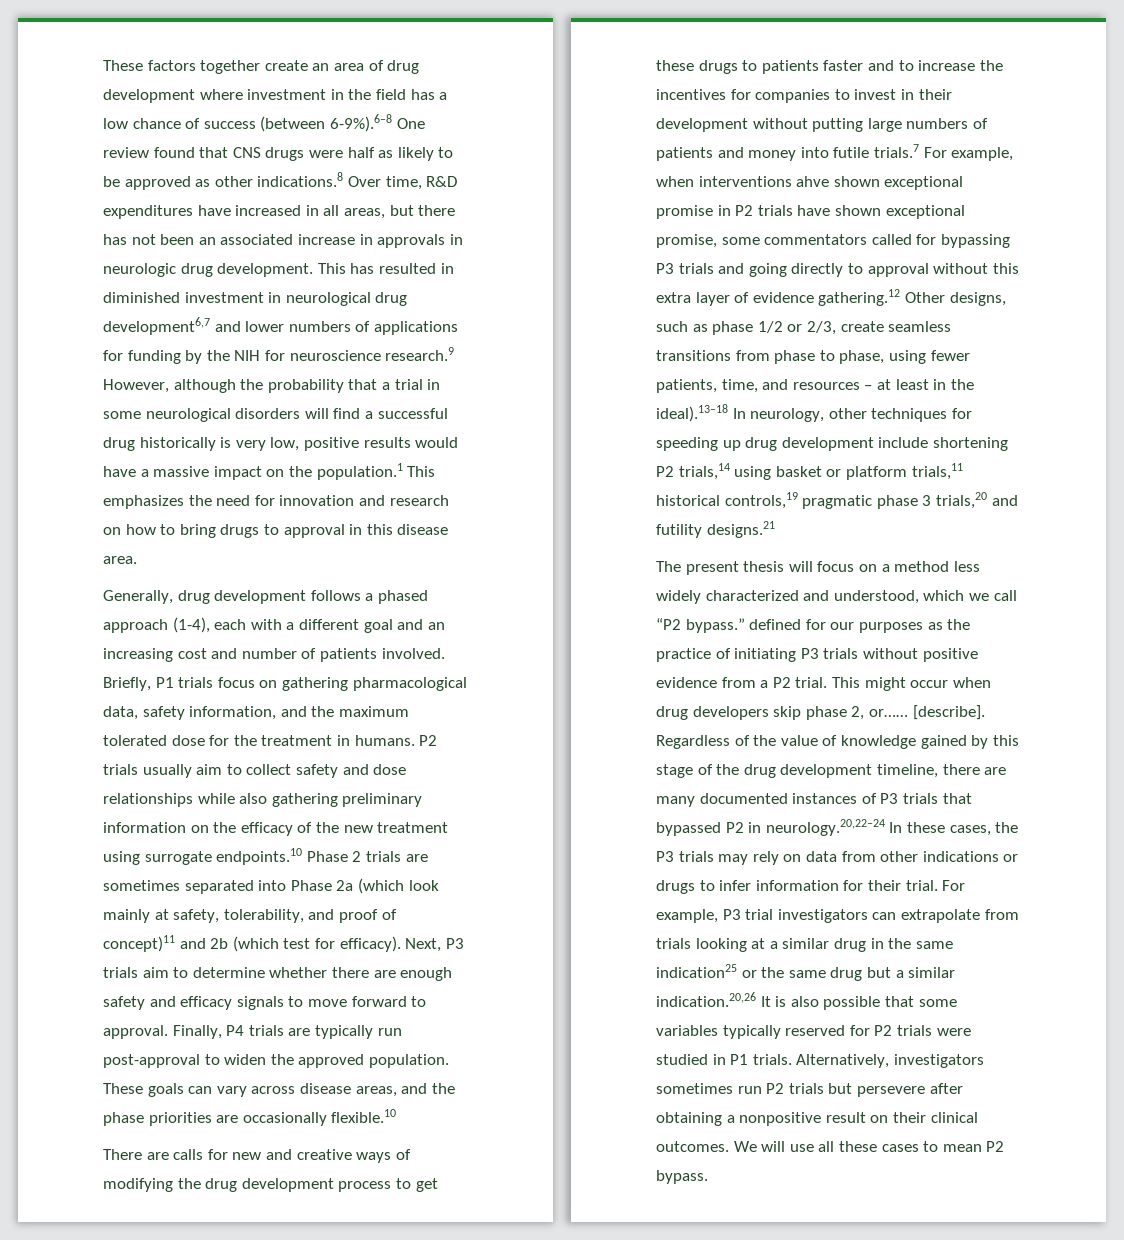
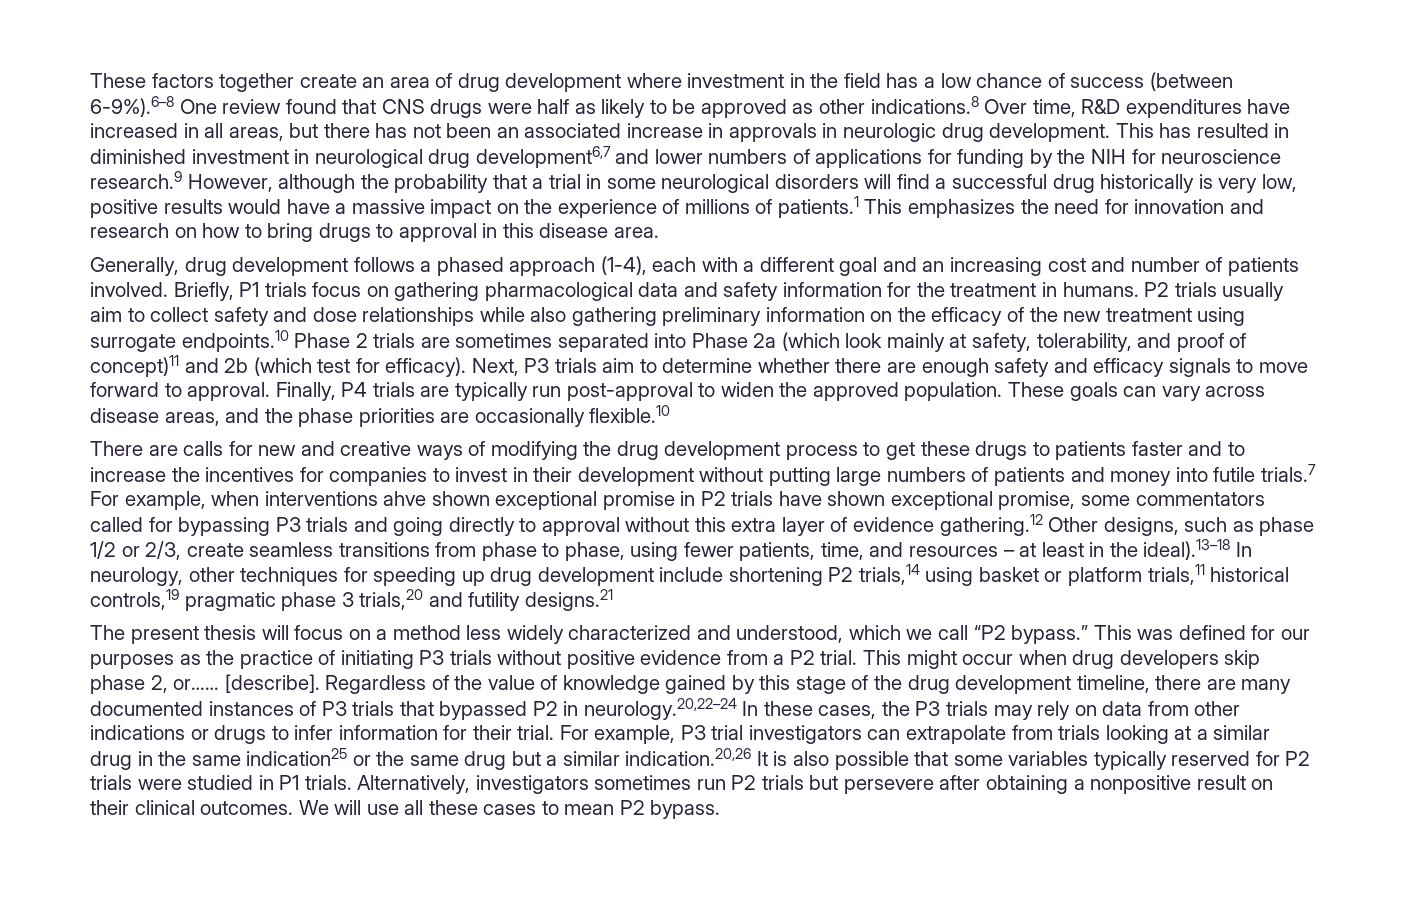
- This has resulted in diminished investment in neurological drug development6,7 and lower numbers of applications for funding by the NIH for neuroscience research.9 However, although the probability that a trial in some neurological disorders will find a successful drug historically is very low, positive results would have a massive impact on the population.1 This emphasizes the need for innovation and research on how to bring drugs to approval in this disease area.
+ This has resulted in diminished investment in neurological drug development6,7 and lower numbers of applications for funding by the NIH for neuroscience research.9 However, although the probability that a trial in some neurological disorders will find a successful drug historically is very low, positive results would have a massive impact on the experience of millions of patients.1 This emphasizes the need for innovation and research on how to bring drugs to approval in this disease area.
- Briefly, P1 trials focus on gathering pharmacological data, safety information, and the maximum tolerated dose for the treatment in humans.
+ Briefly, P1 trials focus on gathering pharmacological data and safety information for the treatment in humans.
- The present thesis will focus on a method less widely characterized and understood, which we call “P2 bypass.” defined for our purposes as the practice of initiating P3 trials without positive evidence from a P2 trial.
+ The present thesis will focus on a method less widely characterized and understood, which we call “P2 bypass.” This was defined for our purposes as the practice of initiating P3 trials without positive evidence from a P2 trial.

